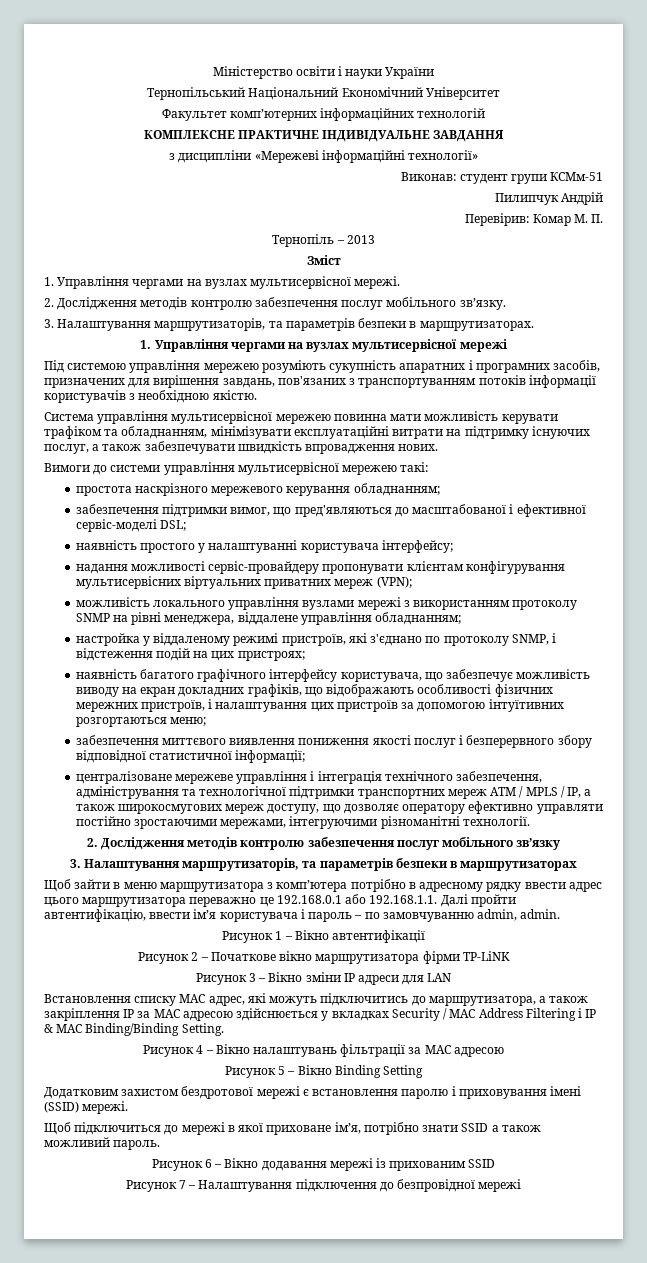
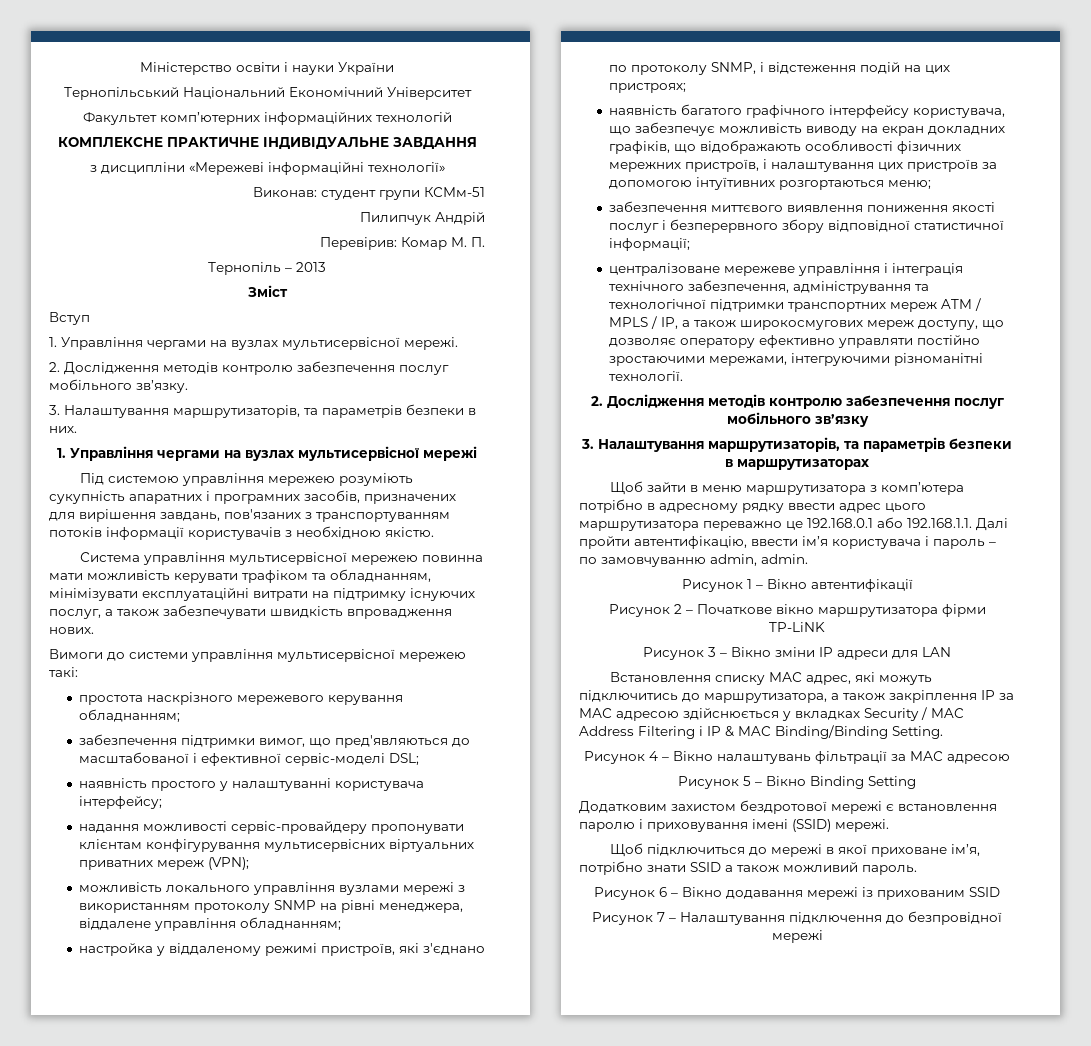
+ Вступ
- 3. Налаштування маршрутизаторів, та параметрів безпеки в маршрутизаторах.
+ 3. Налаштування маршрутизаторів, та параметрів безпеки в них.

